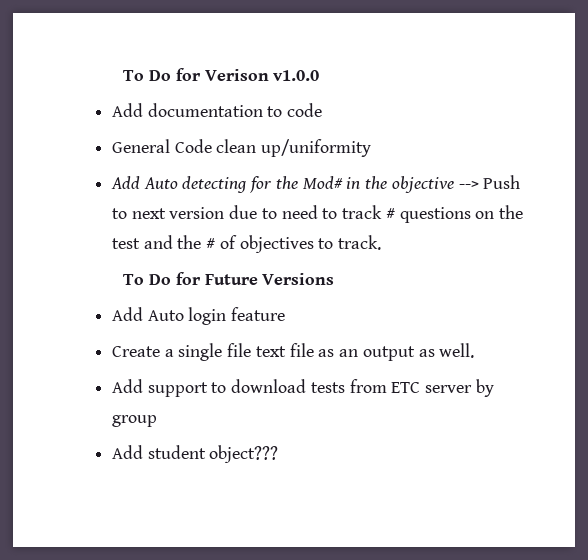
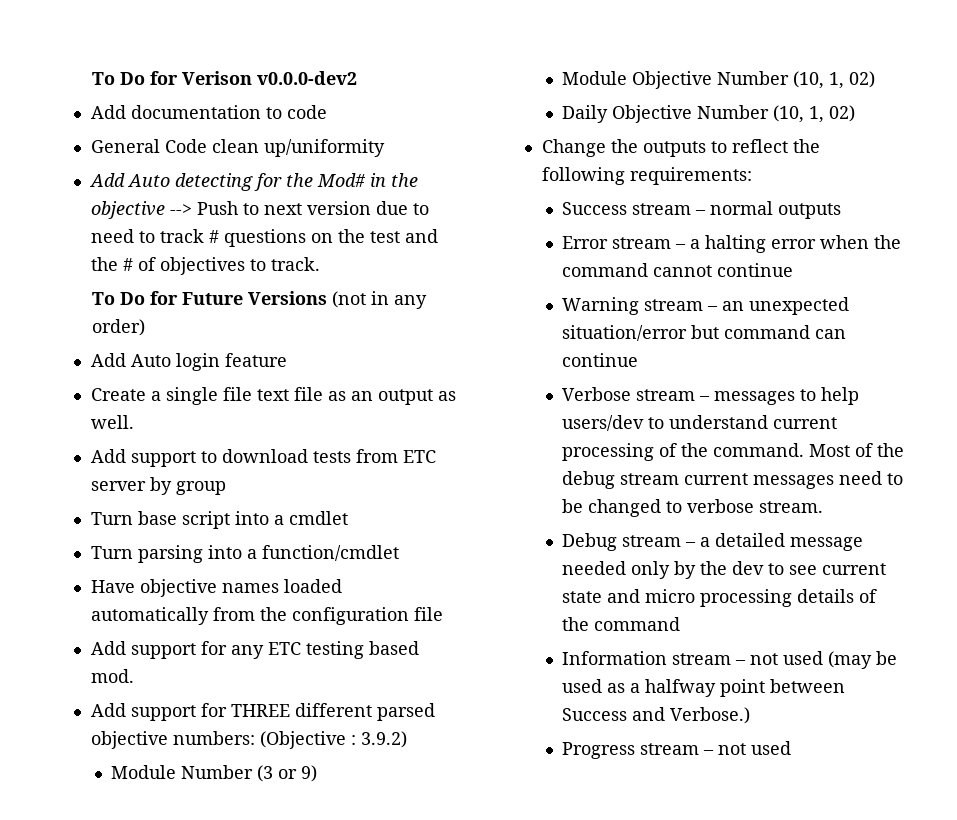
- To Do for Verison v1.0.0
+ To Do for Verison v0.0.0-dev2
- To Do for Future Versions
+ To Do for Future Versions (not in any order)
- Add student object???
+ Turn base script into a cmdlet
+ Turn parsing into a function/cmdlet
+ Have objective names loaded automatically from the configuration file
+ Add support for any ETC testing based mod.
+ Add support for THREE different parsed objective numbers: (Objective : 3.9.2)
+ Module Number (3 or 9)
+ Module Objective Number (10, 1, 02)
+ Daily Objective Number (10, 1, 02)
+ Change the outputs to reflect the following requirements:
+ Success stream – normal outputs
+ Error stream – a halting error when the command cannot continue
+ Warning stream – an unexpected situation/error but command can continue
+ Verbose stream – messages to help users/dev to understand current processing of the command. Most of the debug stream current messages need to be changed to verbose stream.
+ Debug stream – a detailed message needed only by the dev to see current state and micro processing details of the command
+ Information stream – not used (may be used as a halfway point between Success and Verbose.)
+ Progress stream – not used

